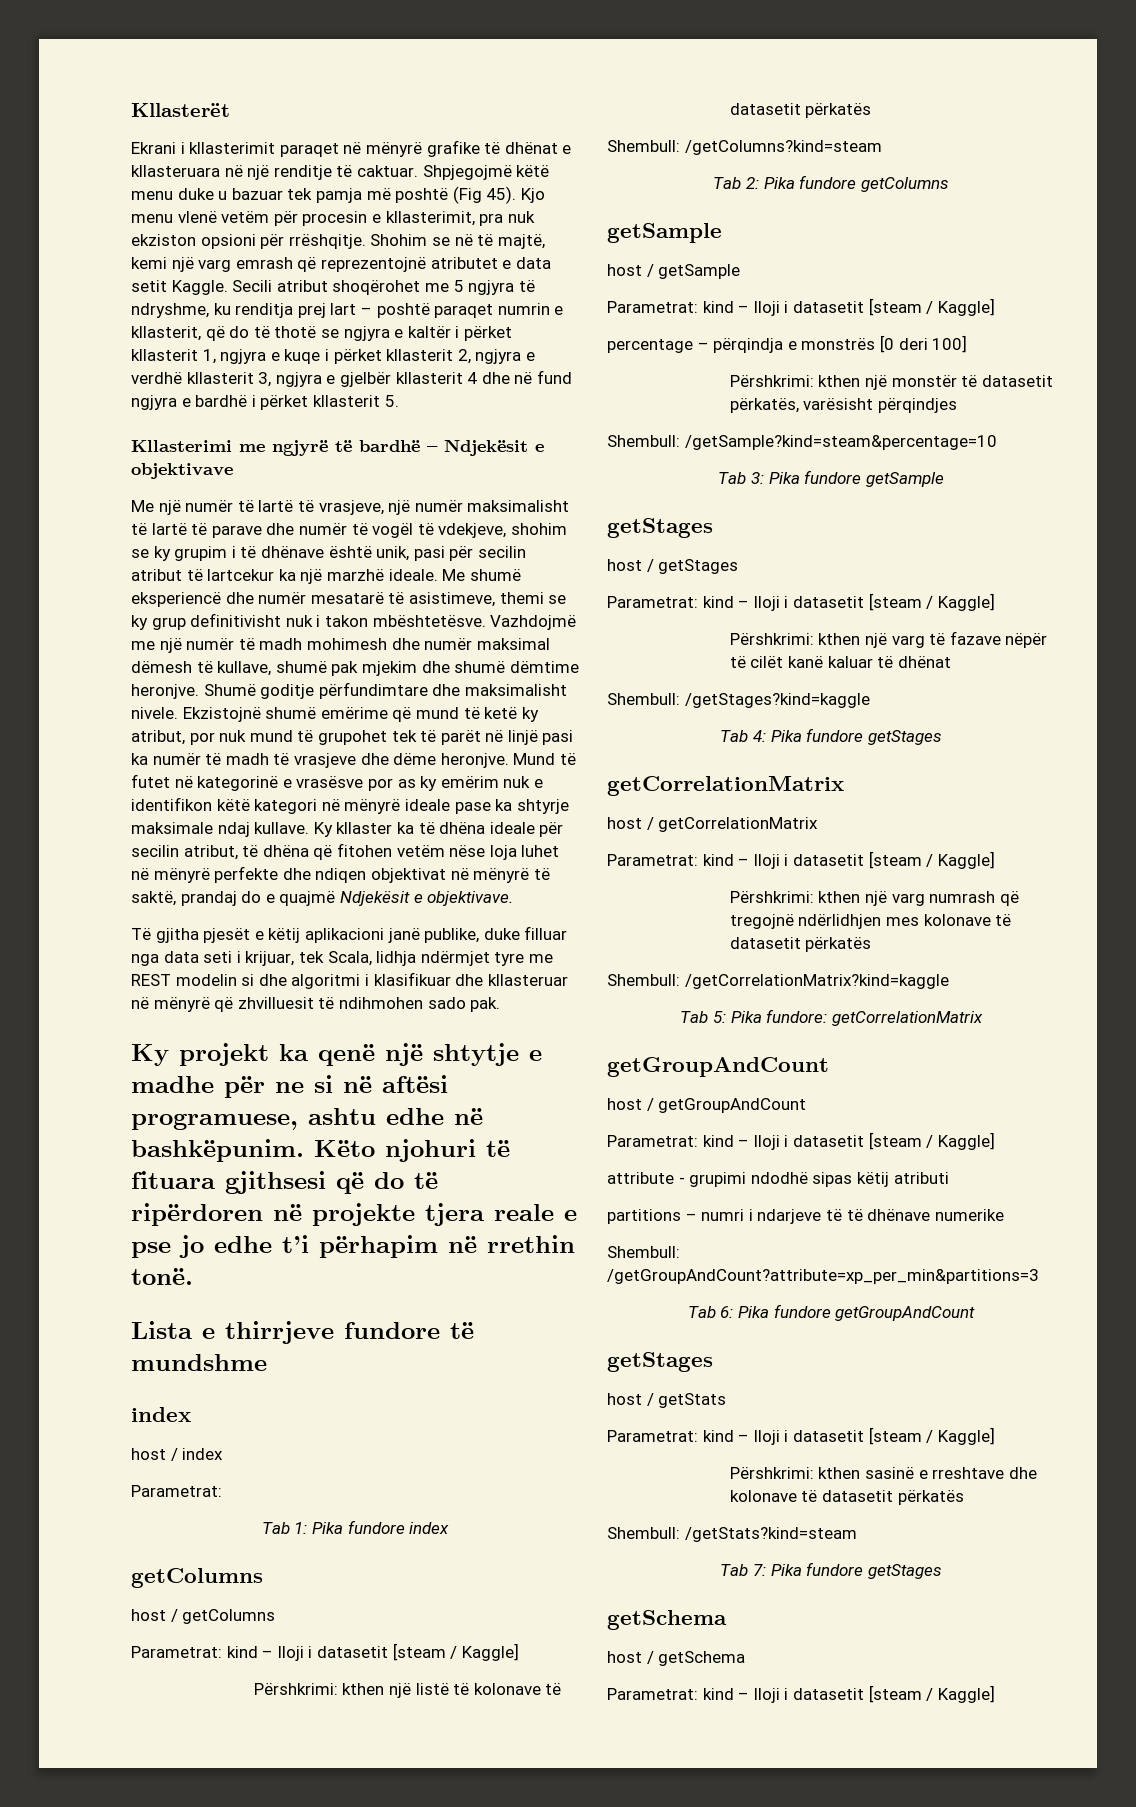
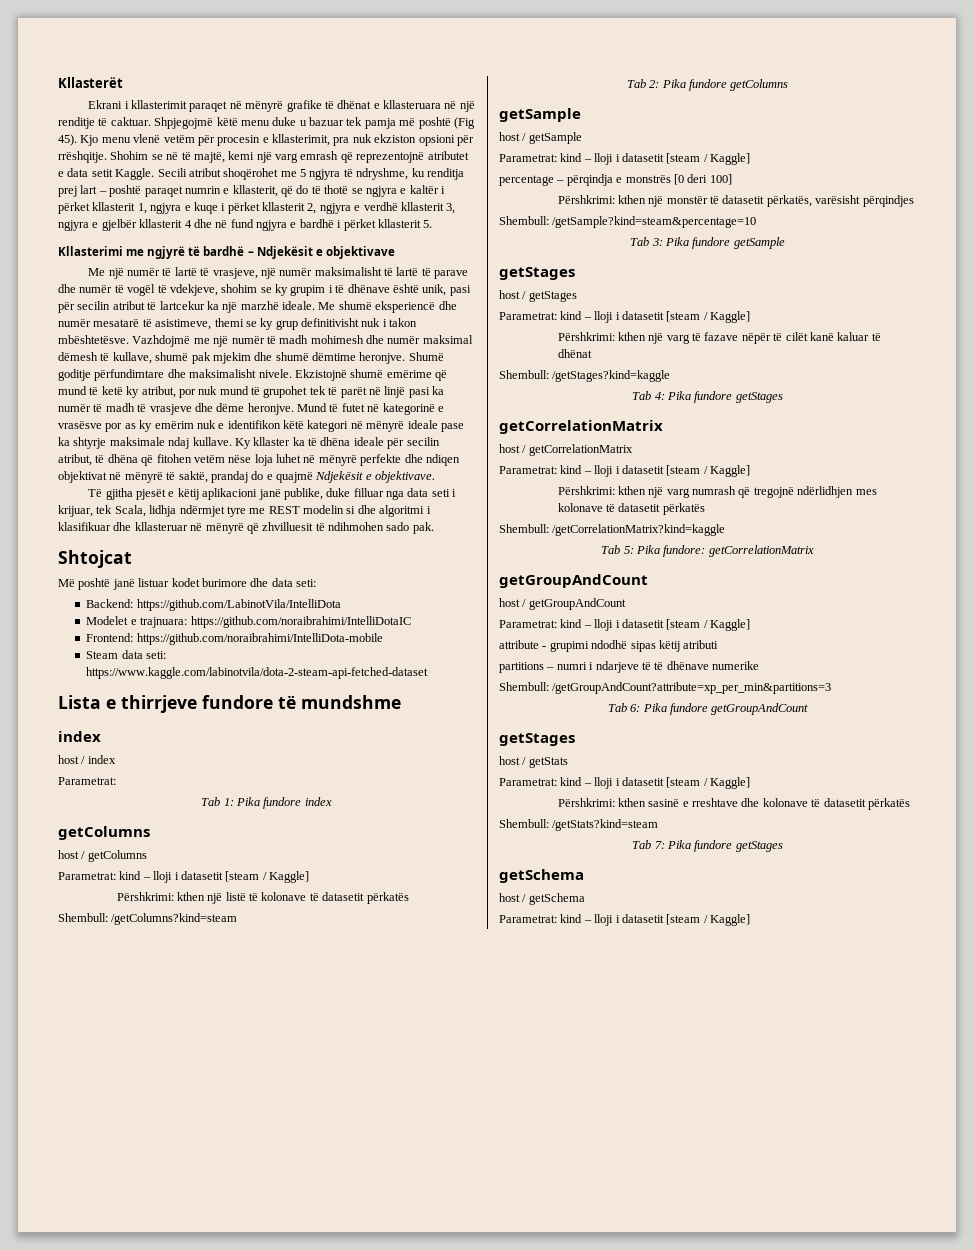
- Ky projekt ka qenë një shtytje e madhe për ne si në aftësi programuese, ashtu edhe në bashkëpunim. Këto njohuri të fituara gjithsesi që do të ripërdoren në projekte tjera reale e pse jo edhe t’i përhapim në rrethin tonë.
+ Shtojcat
+ Më poshtë janë listuar kodet burimore dhe data seti:
+ Backend: https://github.com/LabinotVila/IntelliDota
+ Modelet e trajnuara: https://github.com/noraibrahimi/IntelliDotaIC
+ Frontend: https://github.com/noraibrahimi/IntelliDota-mobile
+ Steam data seti: https://www.kaggle.com/labinotvila/dota-2-steam-api-fetched-dataset

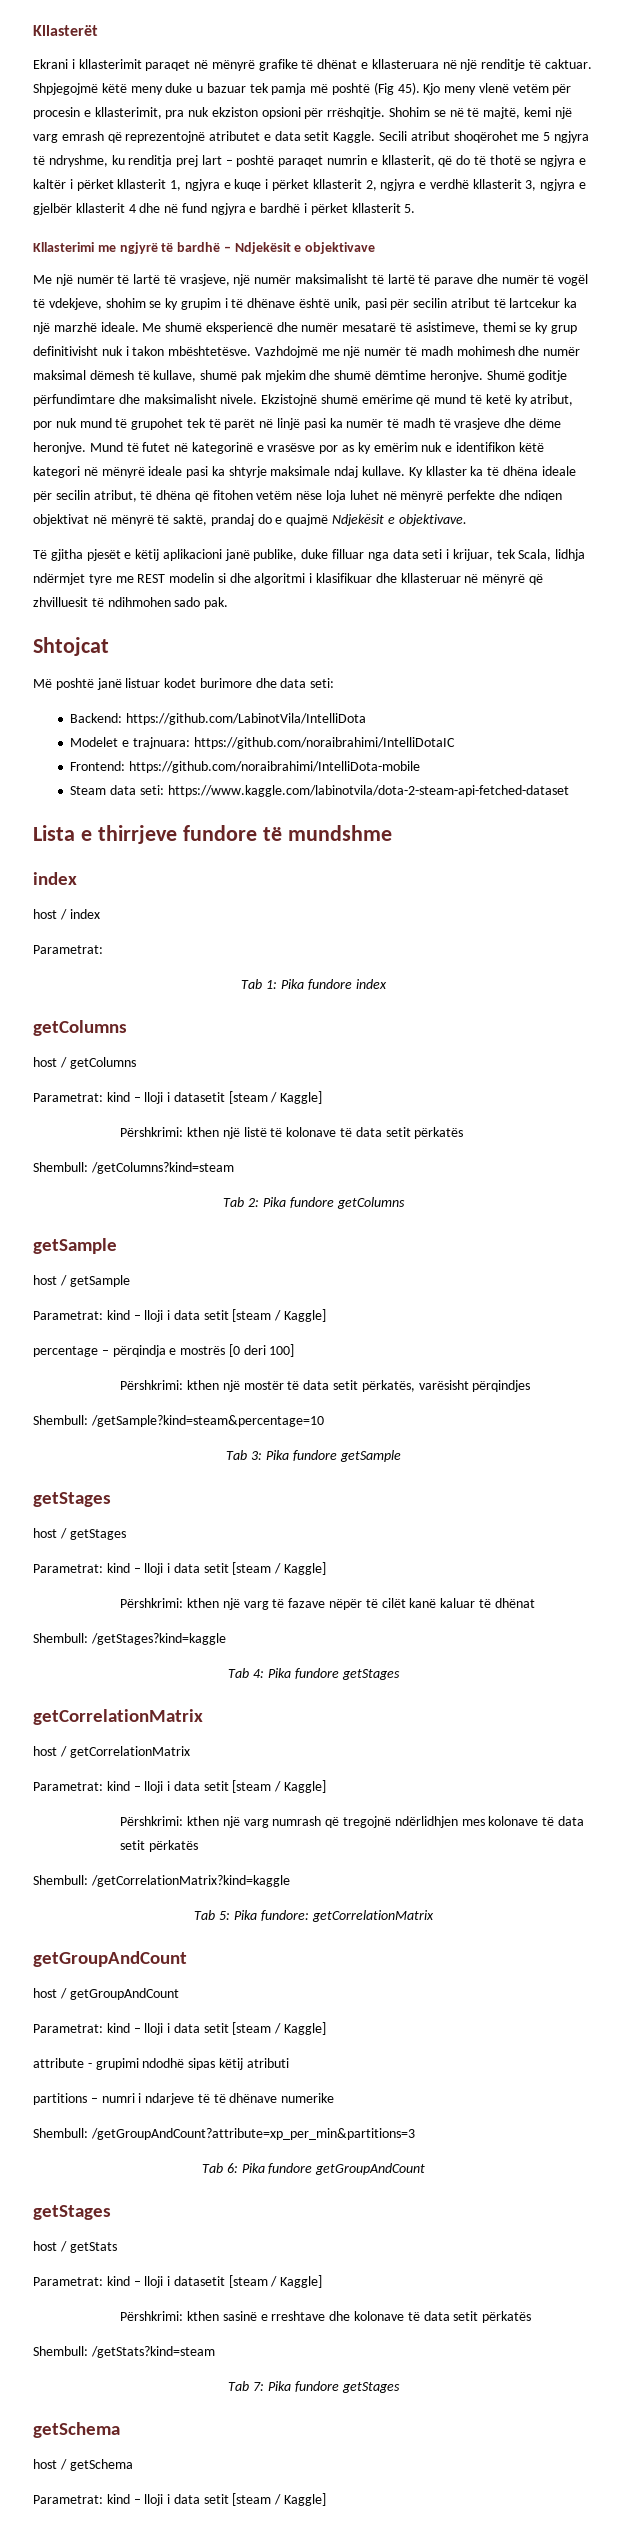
- Shpjegojmë këtë menu duke u bazuar tek pamja më poshtë (Fig 45).
+ Shpjegojmë këtë meny duke u bazuar tek pamja më poshtë (Fig 45).
- Kjo menu vlenë vetëm për procesin e kllasterimit, pra nuk ekziston opsioni për rrëshqitje.
+ Kjo meny vlenë vetëm për procesin e kllasterimit, pra nuk ekziston opsioni për rrëshqitje.
- Mund të futet në kategorinë e vrasësve por as ky emërim nuk e identifikon këtë kategori në mënyrë ideale pase ka shtyrje maksimale ndaj kullave.
+ Mund të futet në kategorinë e vrasësve por as ky emërim nuk e identifikon këtë kategori në mënyrë ideale pasi ka shtyrje maksimale ndaj kullave.
- Përshkrimi: kthen një listë të kolonave të datasetit përkatës
+ Përshkrimi: kthen një listë të kolonave të data setit përkatës
  host / getSample
- Parametrat: kind – lloji i datasetit [steam / Kaggle]
+ Parametrat: kind – lloji i data setit [steam / Kaggle]
- percentage – përqindja e monstrës [0 deri 100]
+ percentage – përqindja e mostrës [0 deri 100]
- Përshkrimi: kthen një monstër të datasetit përkatës, varësisht përqindjes
+ Përshkrimi: kthen një mostër të data setit përkatës, varësisht përqindjes
  host / getStages
- Parametrat: kind – lloji i datasetit [steam / Kaggle]
+ Parametrat: kind – lloji i data setit [steam / Kaggle]
  host / getCorrelationMatrix
- Parametrat: kind – lloji i datasetit [steam / Kaggle]
+ Parametrat: kind – lloji i data setit [steam / Kaggle]
- Përshkrimi: kthen një varg numrash që tregojnë ndërlidhjen mes kolonave të datasetit përkatës
+ Përshkrimi: kthen një varg numrash që tregojnë ndërlidhjen mes kolonave të data setit përkatës
  host / getGroupAndCount
- Parametrat: kind – lloji i datasetit [steam / Kaggle]
+ Parametrat: kind – lloji i data setit [steam / Kaggle]
- Përshkrimi: kthen sasinë e rreshtave dhe kolonave të datasetit përkatës
+ Përshkrimi: kthen sasinë e rreshtave dhe kolonave të data setit përkatës
  host / getSchema
- Parametrat: kind – lloji i datasetit [steam / Kaggle]
+ Parametrat: kind – lloji i data setit [steam / Kaggle]

